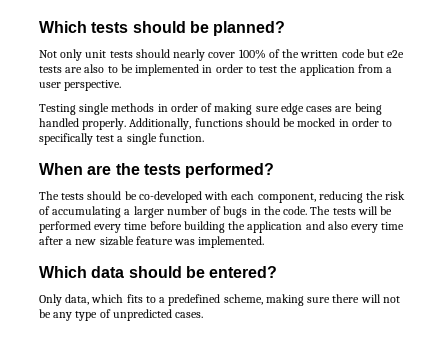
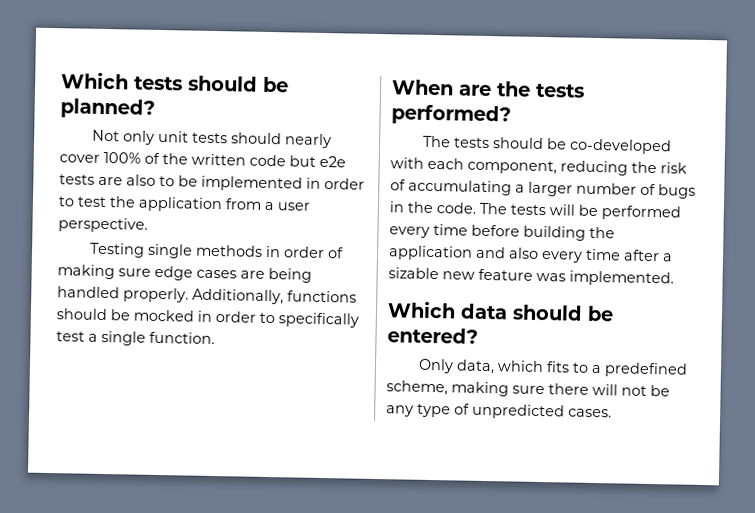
- The tests will be performed every time before building the application and also every time after a new sizable feature was implemented.
+ The tests will be performed every time before building the application and also every time after a sizable new feature was implemented.

